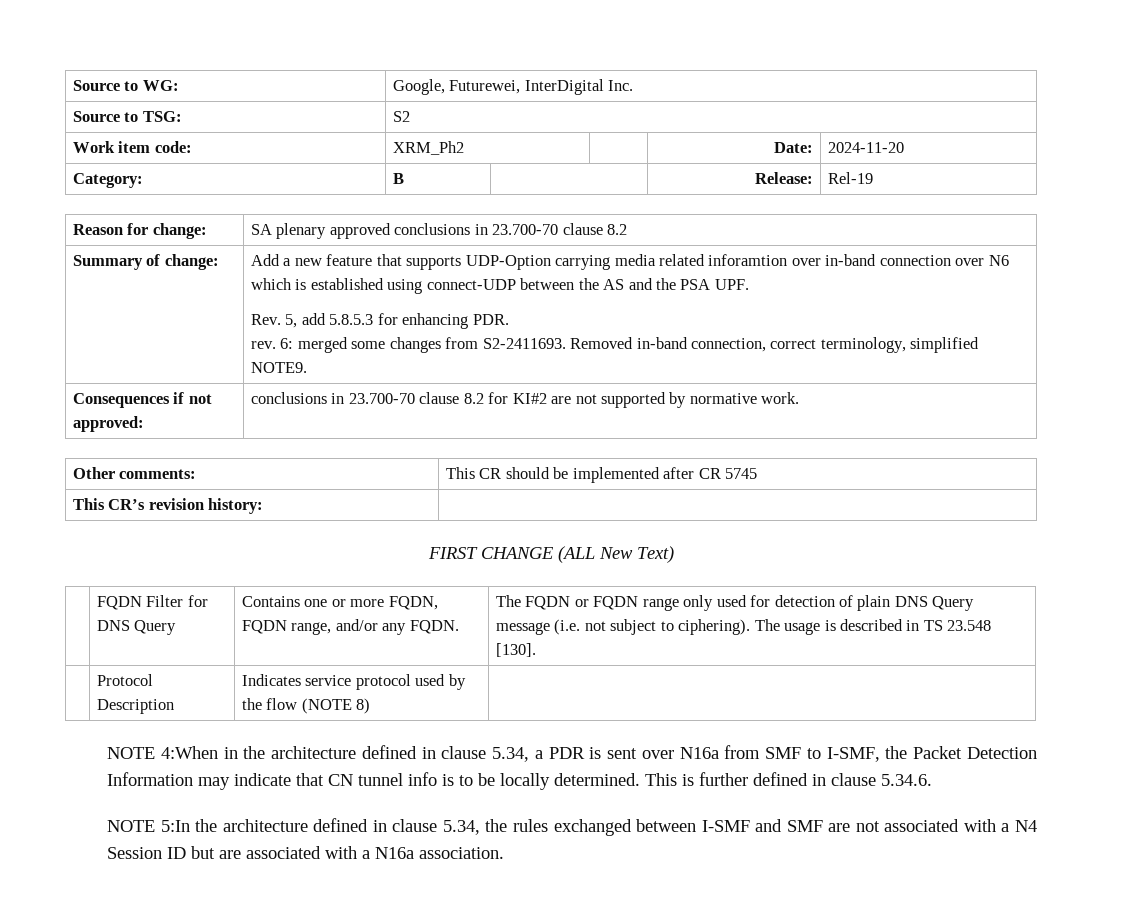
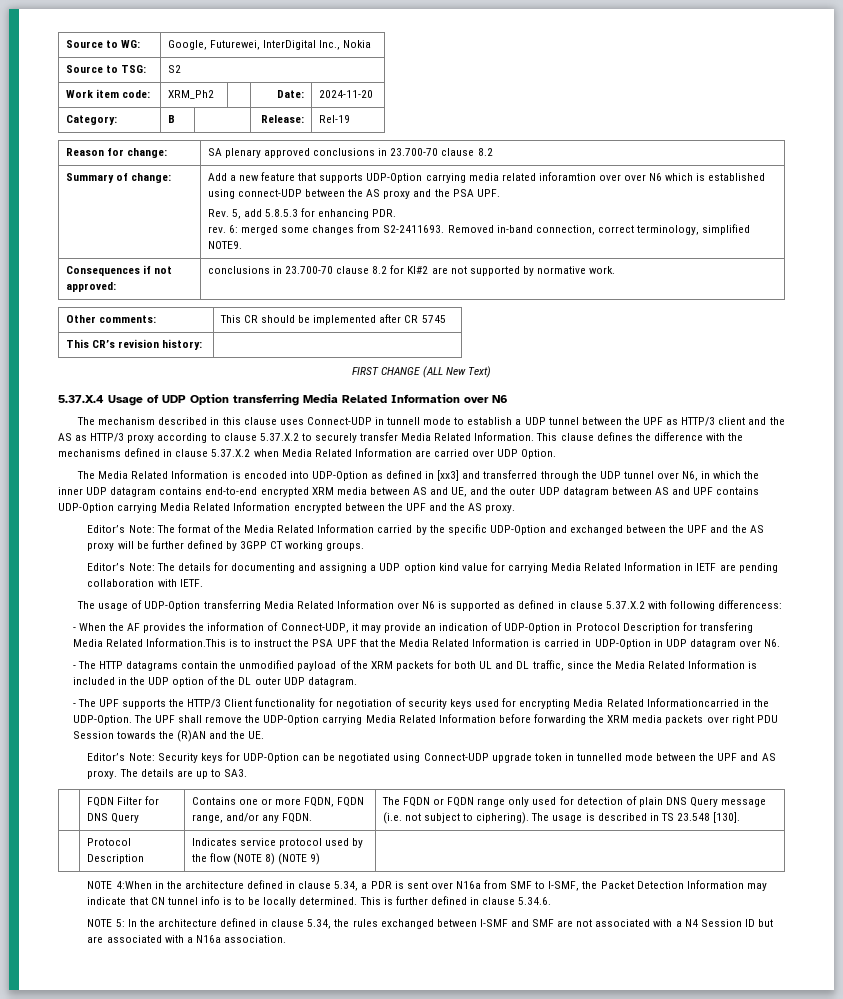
- Source to WG: | Google, Futurewei, InterDigital Inc.
+ Source to WG: | Google, Futurewei, InterDigital Inc., Nokia
- Add a new feature that supports UDP-Option carrying media related inforamtion over in-band connection over N6 which is established using connect-UDP between the AS and the PSA UPF.
+ Add a new feature that supports UDP-Option carrying media related inforamtion over over N6 which is established using connect-UDP between the AS proxy and the PSA UPF.
+ 5.37.X.4 Usage of UDP Option transferring Media Related Information over N6
+ The mechanism described in this clause uses Connect-UDP in tunnell mode to establish a UDP tunnel between the UPF as HTTP/3 client and the AS as HTTP/3 proxy according to clause 5.37.X.2 to securely transfer Media Related Information. This clause defines the difference with the mechanisms defined in clause 5.37.X.2 when Media Related Information are carried over UDP Option.
+ The Media Related Information is encoded into UDP-Option as defined in [xx3] and transferred through the UDP tunnel over N6, in which the inner UDP datagram contains end-to-end encrypted XRM media between AS and UE, and the outer UDP datagram between AS and UPF contains UDP-Option carrying Media Related Information encrypted between the UPF and the AS proxy.
+ Editor’s Note: The format of the Media Related Information carried by the specific UDP-Option and exchanged between the UPF and the AS proxy will be further defined by 3GPP CT working groups.
+ Editor’s Note: The details for documenting and assigning a UDP option kind value for carrying Media Related Information in IETF are pending collaboration with IETF.
+ The usage of UDP-Option transferring Media Related Information over N6 is supported as defined in clause 5.37.X.2 with following differencess:
+ - When the AF provides the information of Connect-UDP, it may provide an indication of UDP-Option in Protocol Description for transfering Media Related Information.This is to instruct the PSA UPF that the Media Related Information is carried in UDP-Option in UDP datagram over N6.
+ - The HTTP datagrams contain the unmodified payload of the XRM packets for both UL and DL traffic, since the Media Related Information is included in the UDP option of the DL outer UDP datagram.
+ - The UPF supports the HTTP/3 Client functionality for negotiation of security keys used for encrypting Media Related Informationcarried in the UDP-Option. The UPF shall remove the UDP-Option carrying Media Related Information before forwarding the XRM media packets over right PDU Session towards the (R)AN and the UE.
+ Editor’s Note: Security keys for UDP-Option can be negotiated using Connect-UDP upgrade token in tunnelled mode between the UPF and AS proxy. The details are up to SA3.
- | Protocol Description | Indicates service protocol used by the flow (NOTE 8) |
+ | Protocol Description | Indicates service protocol used by the flow (NOTE 8) (NOTE 9) |
- NOTE 5:In the architecture defined in clause 5.34, the rules exchanged between I-SMF and SMF are not associated with a N4 Session ID but are associated with a N16a association.
+ NOTE 5: In the architecture defined in clause 5.34, the rules exchanged between I-SMF and SMF are not associated with a N4 Session ID but are associated with a N16a association.

